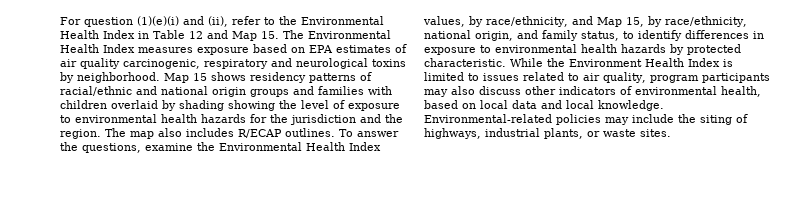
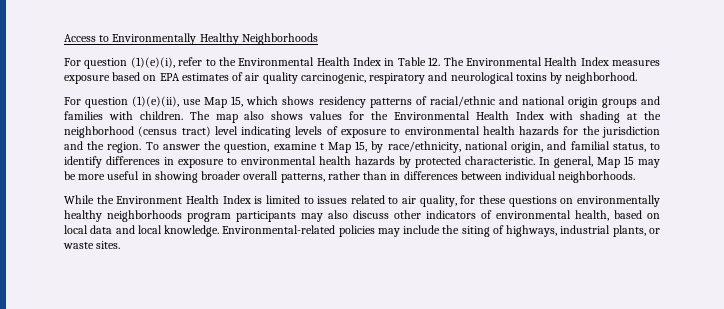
- For question (1)(e)(i) and (ii), refer to the Environmental Health Index in Table 12 and Map 15. The Environmental Health Index measures exposure based on EPA estimates of air quality carcinogenic, respiratory and neurological toxins by neighborhood. Map 15 shows residency patterns of racial/ethnic and national origin groups and families with children overlaid by shading showing the level of exposure to environmental health hazards for the jurisdiction and the region.
+ Access to Environmentally Healthy Neighborhoods
+ For question (1)(e)(i), refer to the Environmental Health Index in Table 12. The Environmental Health Index measures exposure based on EPA estimates of air quality carcinogenic, respiratory and neurological toxins by neighborhood.
+ For question (1)(e)(ii), use Map 15, which shows residency patterns of racial/ethnic and national origin groups and families with children. The map also shows values for the Environmental Health Index with shading at the neighborhood (census tract) level indicating levels of exposure to environmental health hazards for the jurisdiction and the region.
- The map also includes R/ECAP outlines. To answer the questions, examine the Environmental Health Index values, by race/ethnicity, and Map 15, by race/ethnicity, national origin, and family status, to identify differences in exposure to environmental health hazards by protected characteristic. While the Environment Health Index is limited to issues related to air quality, program participants may also discuss other indicators of environmental health, based on local data and local knowledge.
+ To answer the question, examine t Map 15, by race/ethnicity, national origin, and familial status, to identify differences in exposure to environmental health hazards by protected characteristic. In general, Map 15 may be more useful in showing broader overall patterns, rather than in differences between individual neighborhoods.
+ While the Environment Health Index is limited to issues related to air quality, for these questions on environmentally healthy neighborhoods program participants may also discuss other indicators of environmental health, based on local data and local knowledge.

